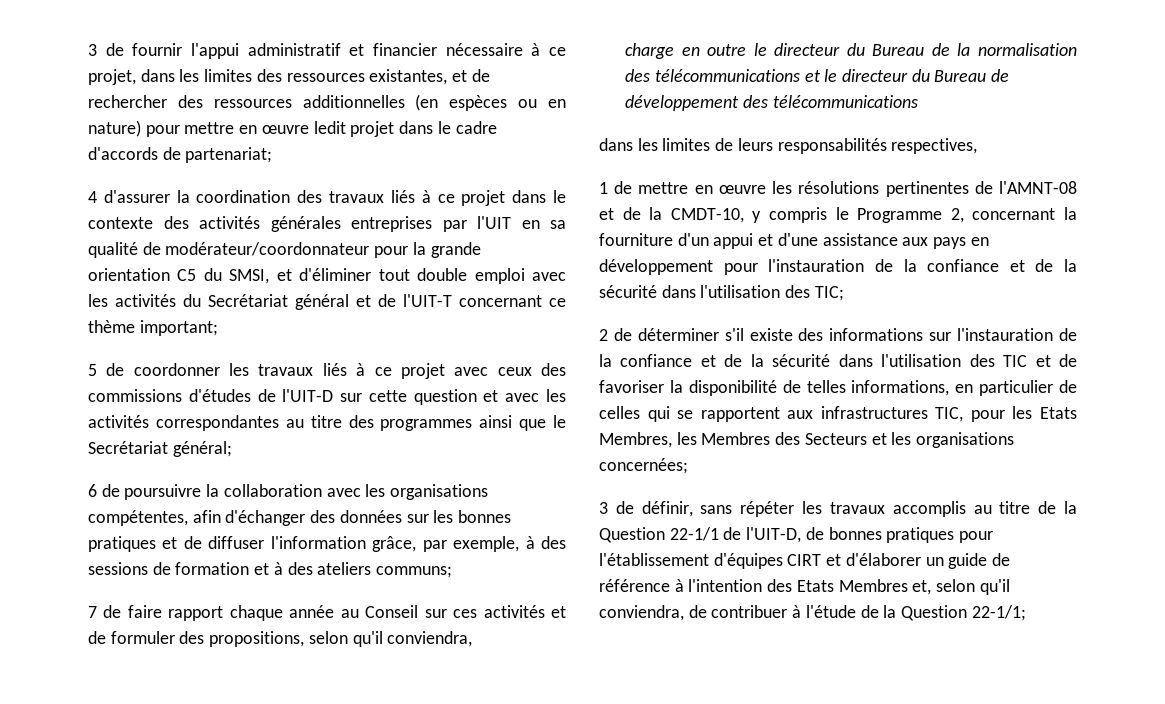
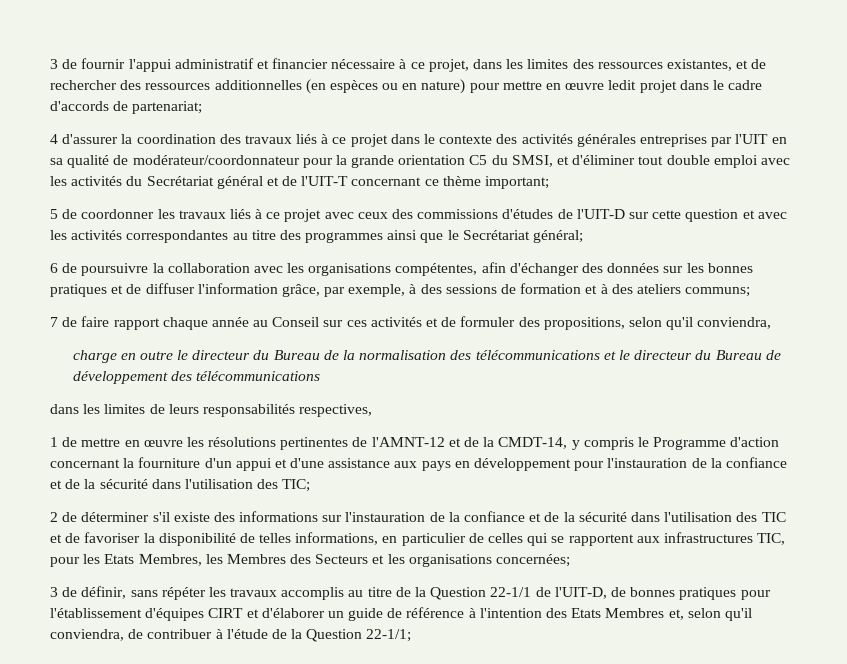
- 1 de mettre en œuvre les résolutions pertinentes de l'AMNT-08 et de la CMDT-10, y compris le Programme 2, concernant la fourniture d'un appui et d'une assistance aux pays en développement pour l'instauration de la confiance et de la sécurité dans l'utilisation des TIC;
+ 1 de mettre en œuvre les résolutions pertinentes de l'AMNT-12 et de la CMDT-14, y compris le Programme d'action concernant la fourniture d'un appui et d'une assistance aux pays en développement pour l'instauration de la confiance et de la sécurité dans l'utilisation des TIC;

